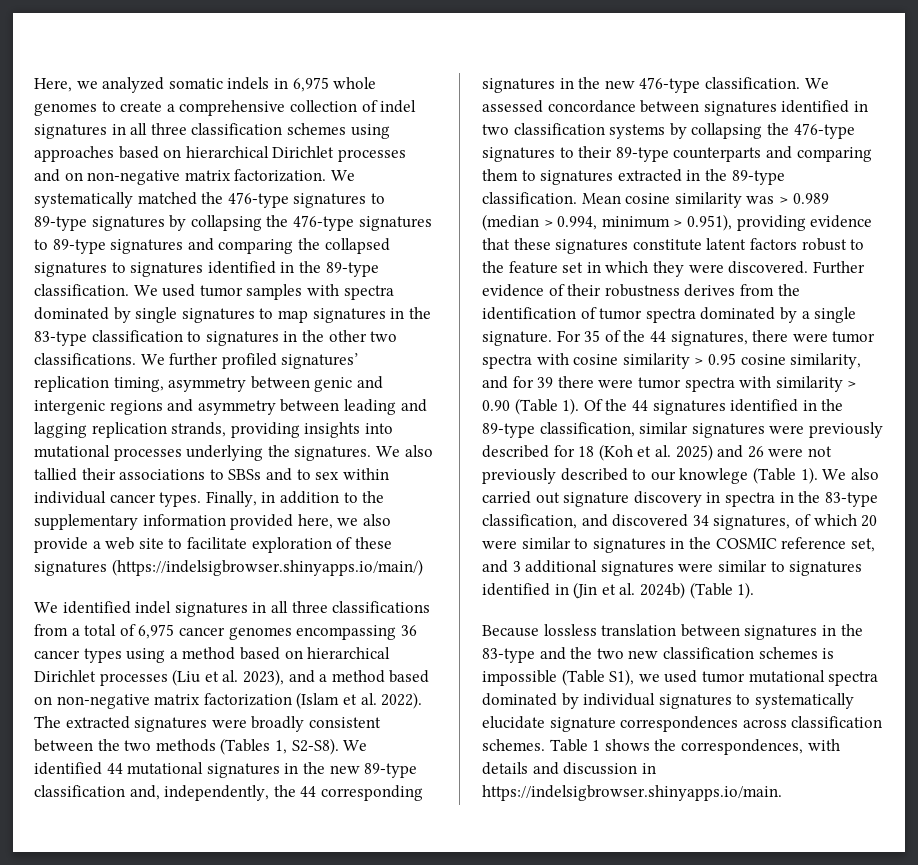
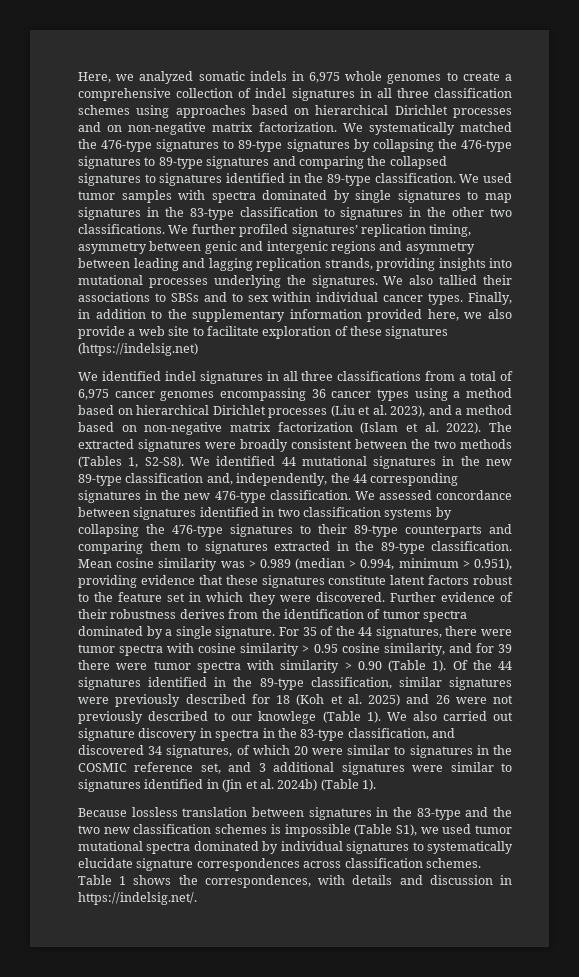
- Finally, in addition to the supplementary information provided here, we also provide a web site to facilitate exploration of these signatures (https://indelsigbrowser.shinyapps.io/main/)
+ Finally, in addition to the supplementary information provided here, we also provide a web site to facilitate exploration of these signatures (https://indelsig.net)
- Table 1 shows the correspondences, with details and discussion in https://indelsigbrowser.shinyapps.io/main.
+ Table 1 shows the correspondences, with details and discussion in https://indelsig.net/.

